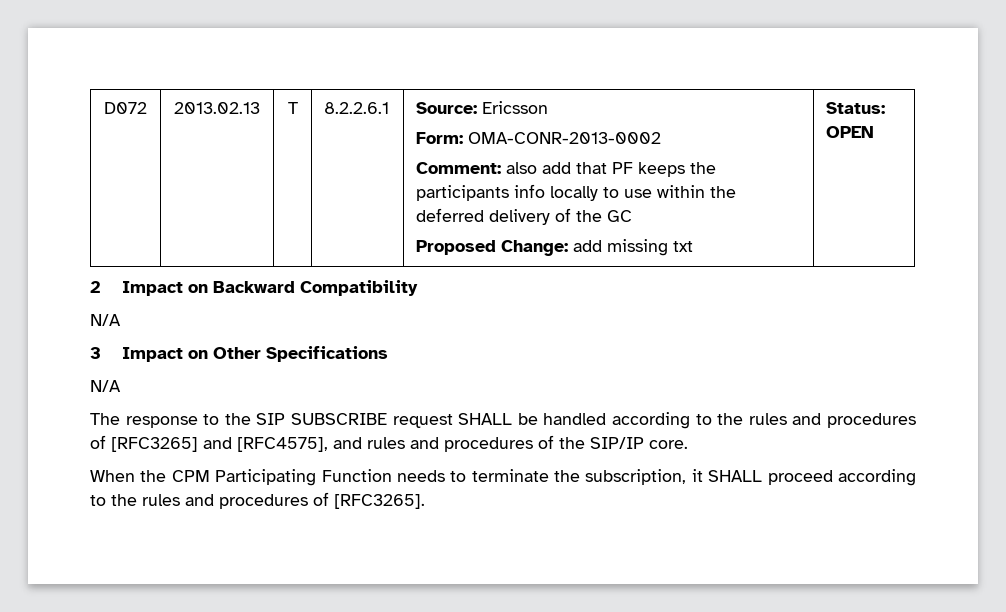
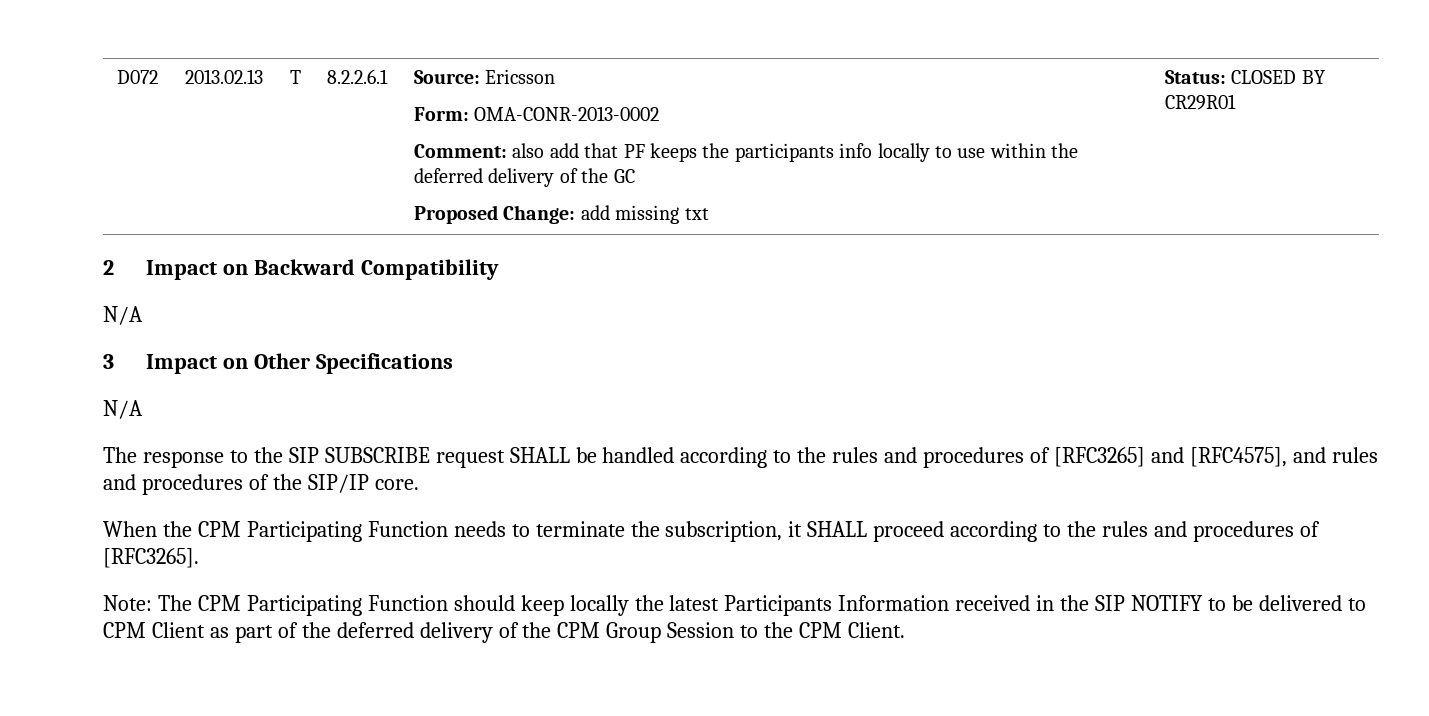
  D072 | 2013.02.13 | T | 8.2.2.6.1 | Source: Ericsson
  Form: OMA-CONR-2013-0002
  Comment: also add that PF keeps the participants info locally to use within the deferred delivery of the GC
- Proposed Change: add missing txt | Status: OPEN
+ Proposed Change: add missing txt | Status: CLOSED BY CR29R01
+ Note: The CPM Participating Function should keep locally the latest Participants Information received in the SIP NOTIFY to be delivered to CPM Client as part of the deferred delivery of the CPM Group Session to the CPM Client.

